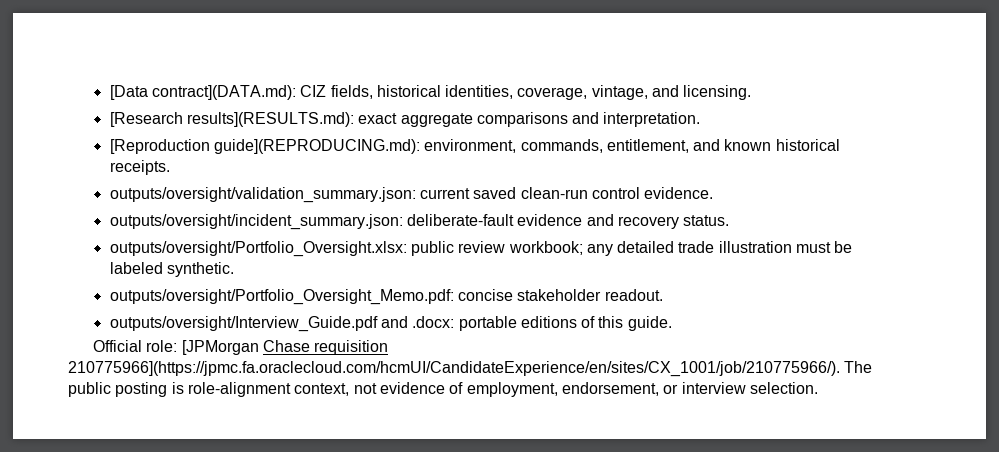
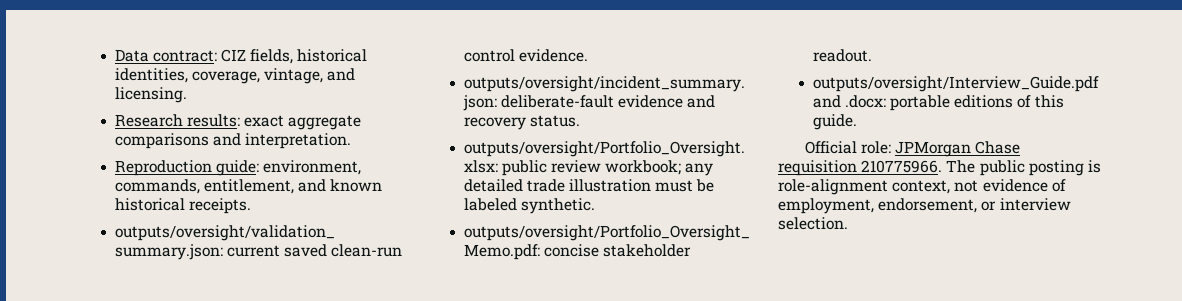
- [Data contract](DATA.md): CIZ fields, historical identities, coverage, vintage, and licensing.
+ Data contract: CIZ fields, historical identities, coverage, vintage, and licensing.
- [Research results](RESULTS.md): exact aggregate comparisons and interpretation.
+ Research results: exact aggregate comparisons and interpretation.
- [Reproduction guide](REPRODUCING.md): environment, commands, entitlement, and known historical receipts.
+ Reproduction guide: environment, commands, entitlement, and known historical receipts.
- Official role: [JPMorgan Chase requisition 210775966](https://jpmc.fa.oraclecloud.com/hcmUI/CandidateExperience/en/sites/CX_1001/job/210775966/). The public posting is role-alignment context, not evidence of employment, endorsement, or interview selection.
+ Official role: JPMorgan Chase requisition 210775966. The public posting is role-alignment context, not evidence of employment, endorsement, or interview selection.

